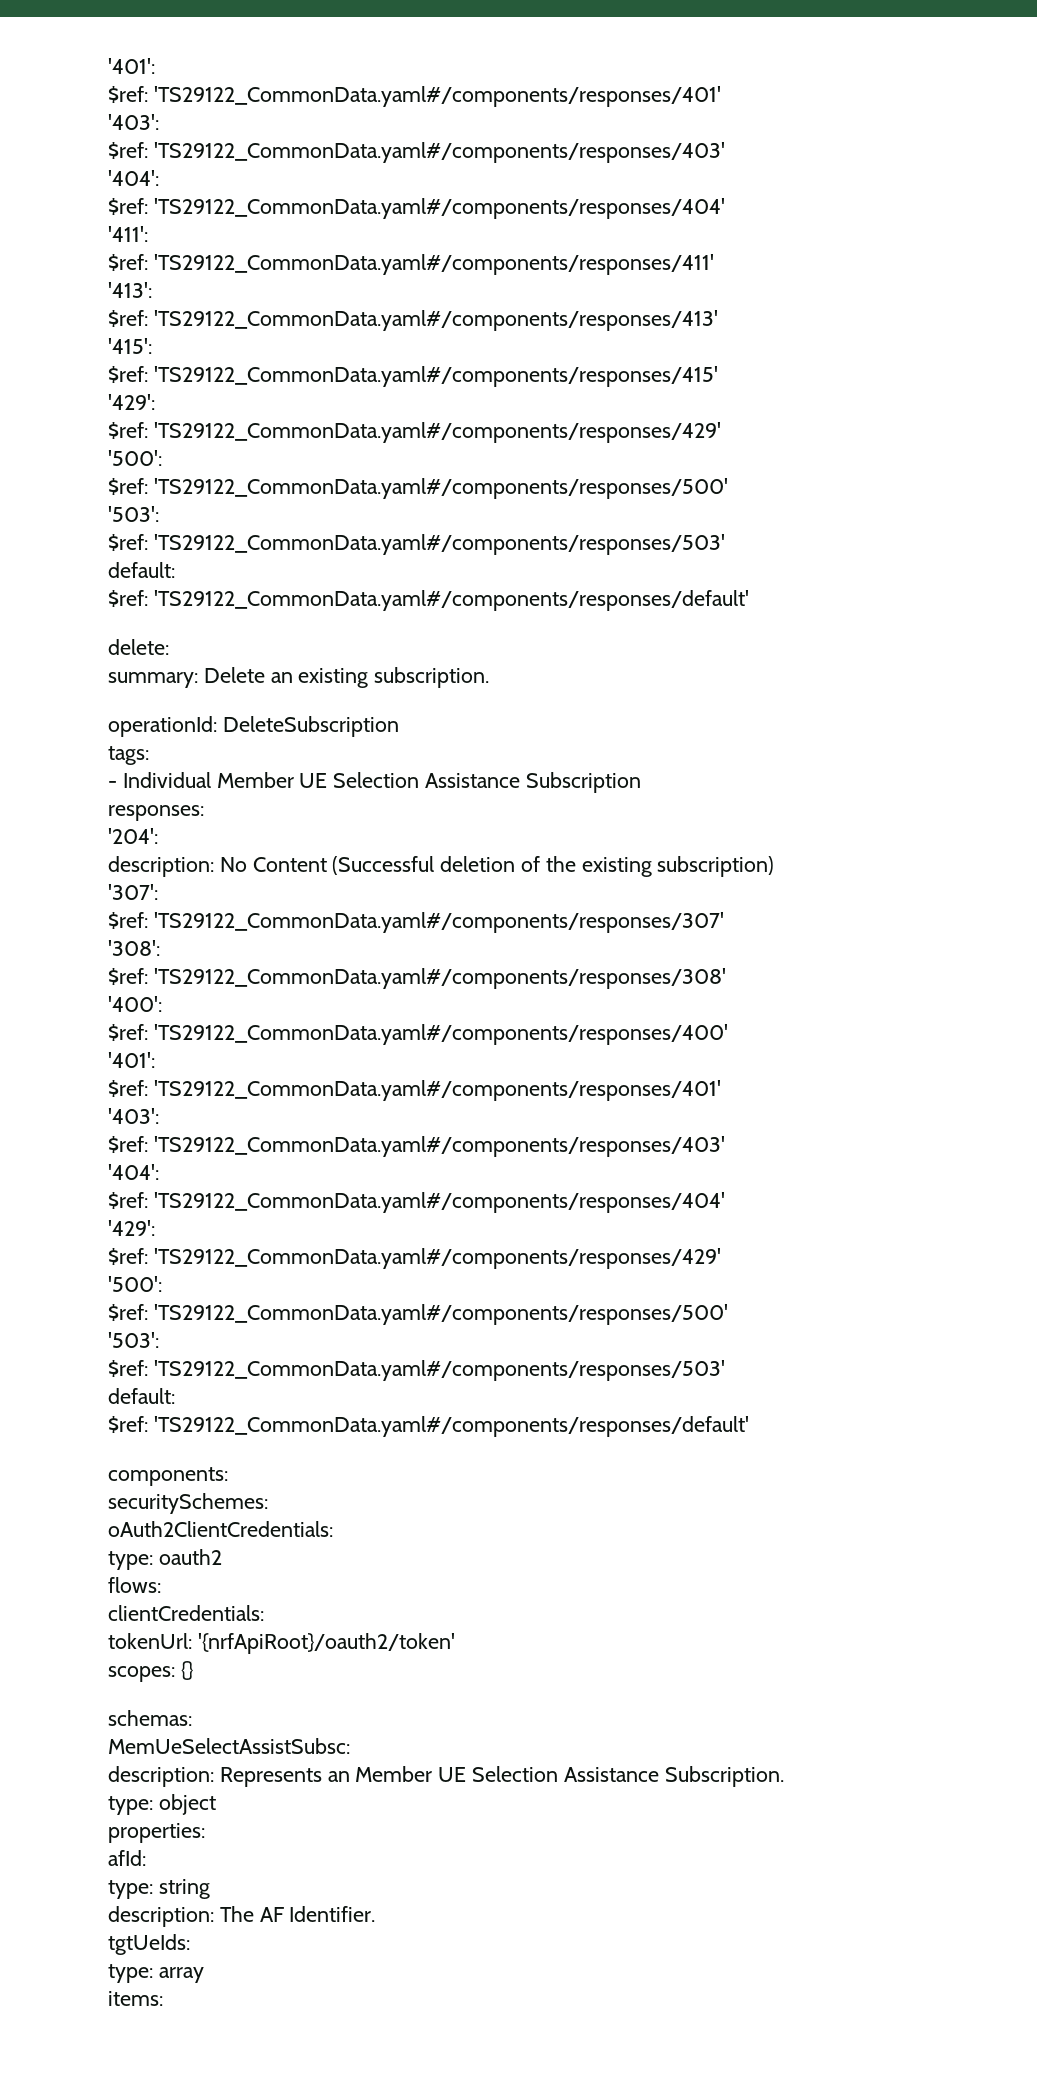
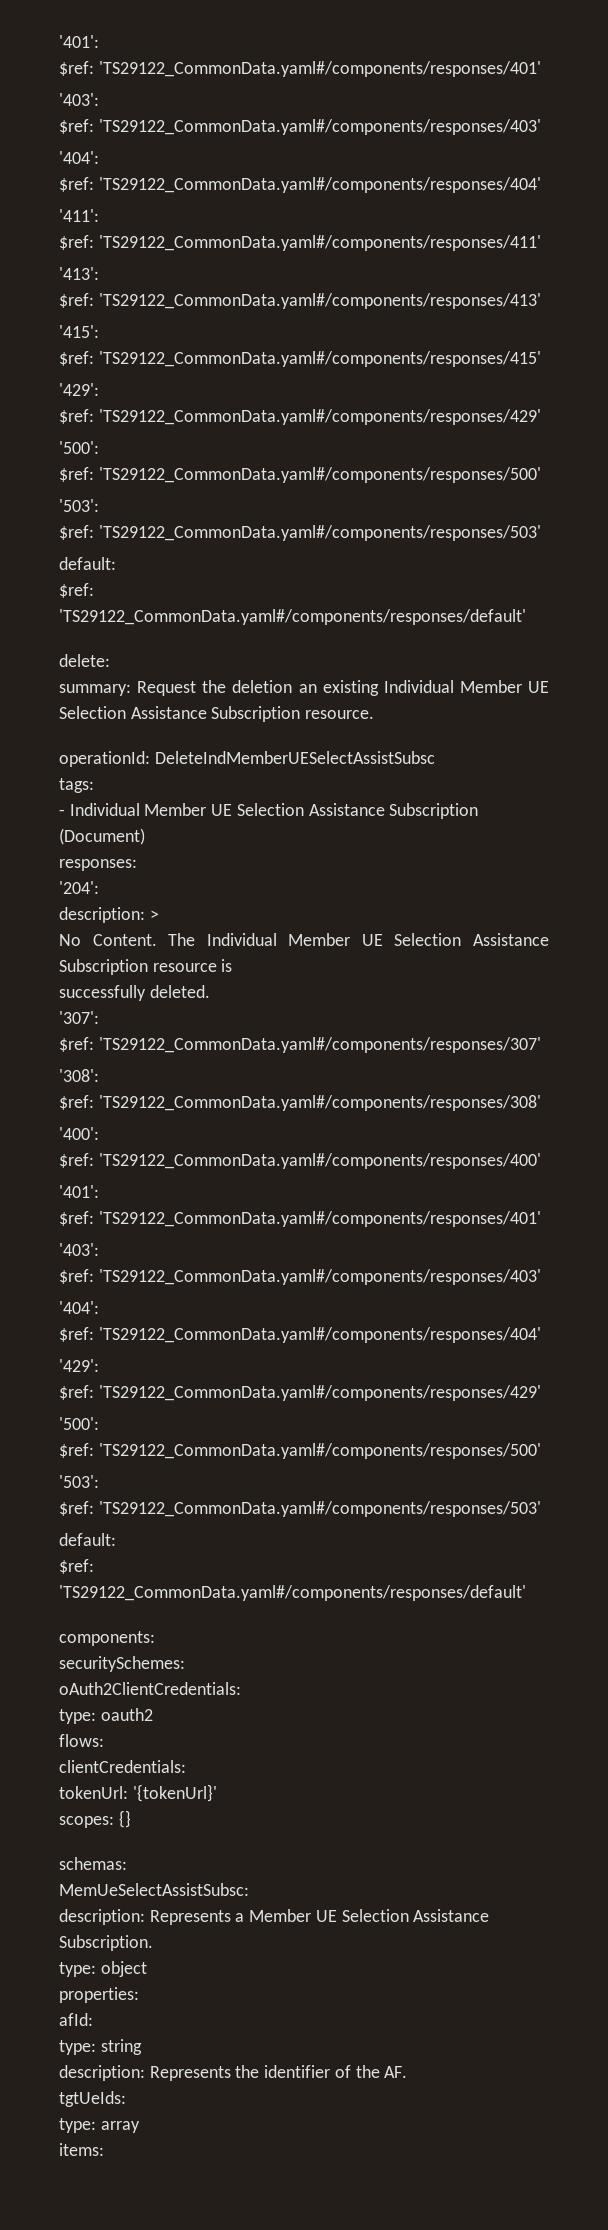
- summary: Delete an existing subscription.
+ summary: Request the deletion an existing Individual Member UE Selection Assistance Subscription resource.
- operationId: DeleteSubscription
+ operationId: DeleteIndMemberUESelectAssistSubsc
- - Individual Member UE Selection Assistance Subscription
+ - Individual Member UE Selection Assistance Subscription (Document)
- description: No Content (Successful deletion of the existing subscription)
+ description: >
+ No Content. The Individual Member UE Selection Assistance Subscription resource is
+ successfully deleted.
- tokenUrl: '{nrfApiRoot}/oauth2/token'
+ tokenUrl: '{tokenUrl}'
- description: Represents an Member UE Selection Assistance Subscription.
+ description: Represents a Member UE Selection Assistance Subscription.
- description: The AF Identifier.
+ description: Represents the identifier of the AF.

